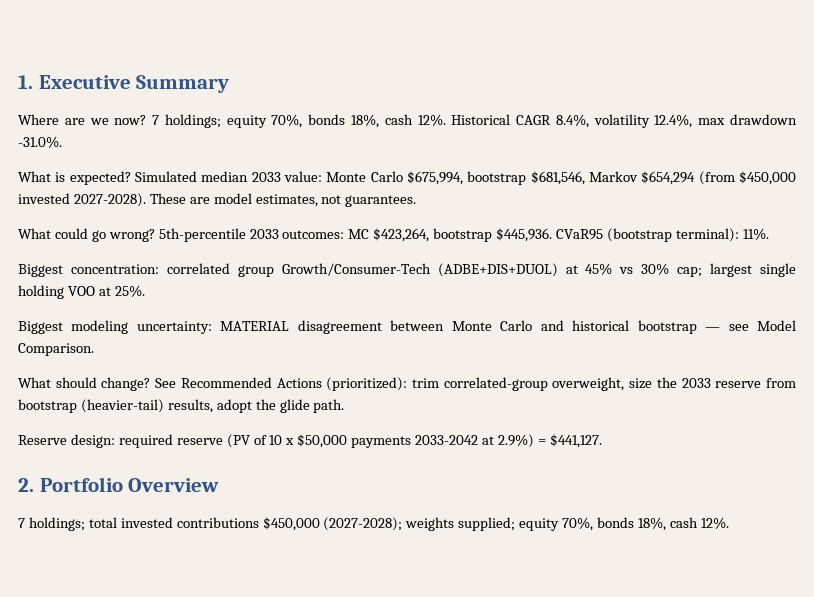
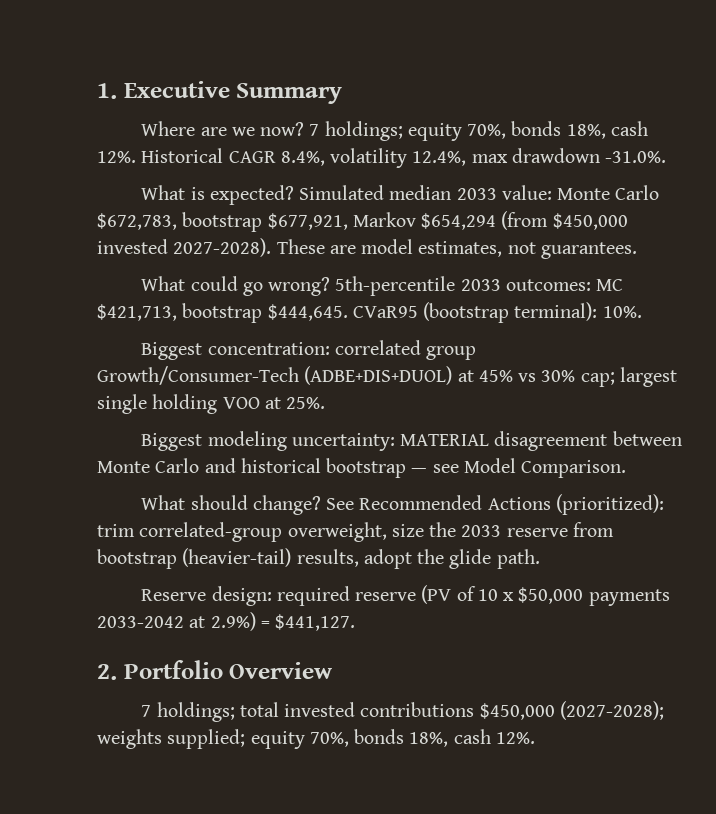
- Simulated median 2033 value: Monte Carlo $675,994, bootstrap $681,546, Markov $654,294 (from $450,000 invested 2027-2028).
+ Simulated median 2033 value: Monte Carlo $672,783, bootstrap $677,921, Markov $654,294 (from $450,000 invested 2027-2028).
- 5th-percentile 2033 outcomes: MC $423,264, bootstrap $445,936.
+ 5th-percentile 2033 outcomes: MC $421,713, bootstrap $444,645.
- CVaR95 (bootstrap terminal): 11%.
+ CVaR95 (bootstrap terminal): 10%.

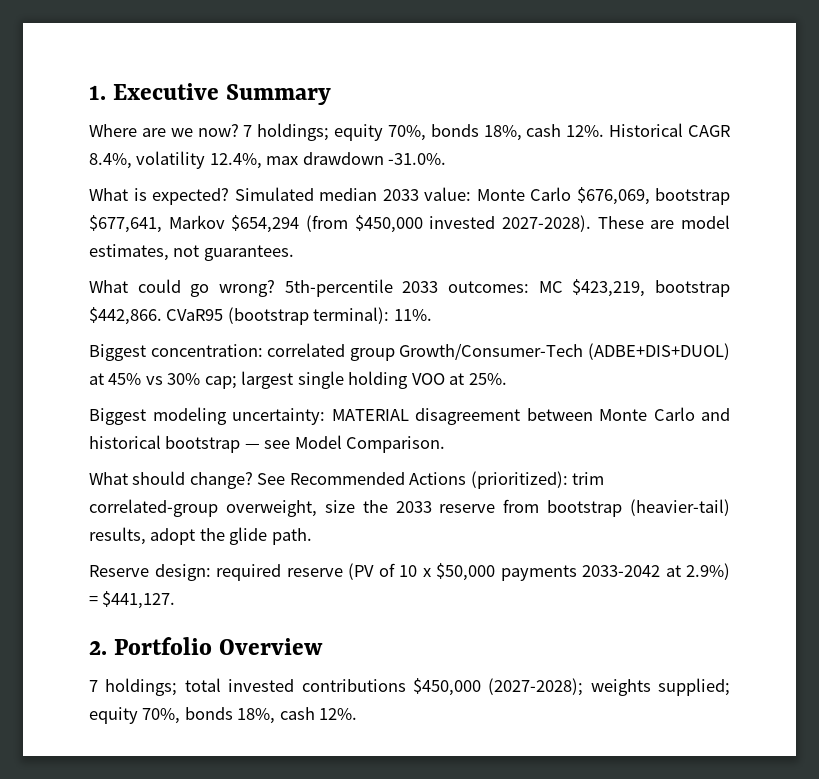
- Simulated median 2033 value: Monte Carlo $672,783, bootstrap $677,921, Markov $654,294 (from $450,000 invested 2027-2028).
+ Simulated median 2033 value: Monte Carlo $676,069, bootstrap $677,641, Markov $654,294 (from $450,000 invested 2027-2028).
- 5th-percentile 2033 outcomes: MC $421,713, bootstrap $444,645.
+ 5th-percentile 2033 outcomes: MC $423,219, bootstrap $442,866.
- CVaR95 (bootstrap terminal): 10%.
+ CVaR95 (bootstrap terminal): 11%.

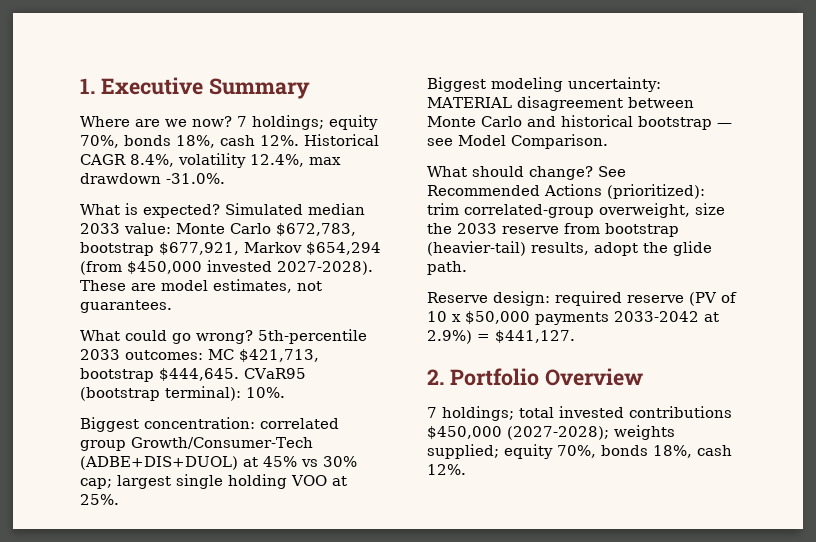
- Simulated median 2033 value: Monte Carlo $676,069, bootstrap $677,641, Markov $654,294 (from $450,000 invested 2027-2028).
+ Simulated median 2033 value: Monte Carlo $672,783, bootstrap $677,921, Markov $654,294 (from $450,000 invested 2027-2028).
- 5th-percentile 2033 outcomes: MC $423,219, bootstrap $442,866.
+ 5th-percentile 2033 outcomes: MC $421,713, bootstrap $444,645.
- CVaR95 (bootstrap terminal): 11%.
+ CVaR95 (bootstrap terminal): 10%.

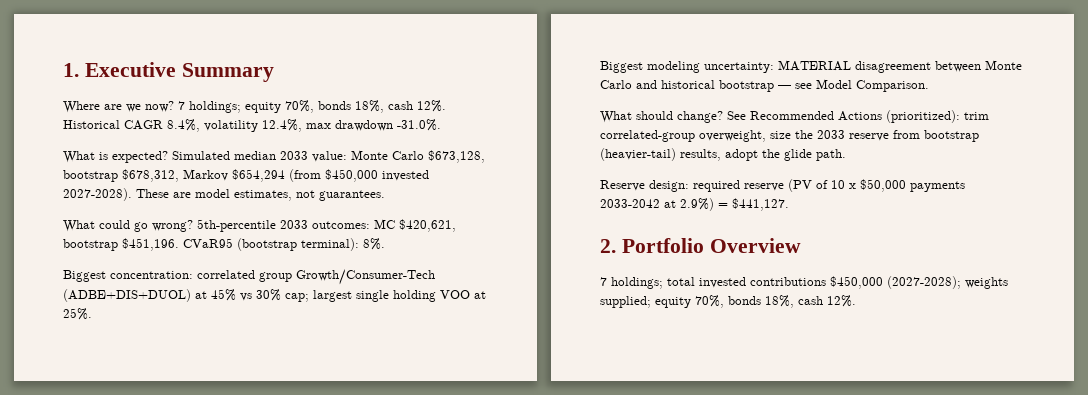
- Simulated median 2033 value: Monte Carlo $672,783, bootstrap $677,921, Markov $654,294 (from $450,000 invested 2027-2028).
+ Simulated median 2033 value: Monte Carlo $673,128, bootstrap $678,312, Markov $654,294 (from $450,000 invested 2027-2028).
- 5th-percentile 2033 outcomes: MC $421,713, bootstrap $444,645.
+ 5th-percentile 2033 outcomes: MC $420,621, bootstrap $451,196.
- CVaR95 (bootstrap terminal): 10%.
+ CVaR95 (bootstrap terminal): 8%.

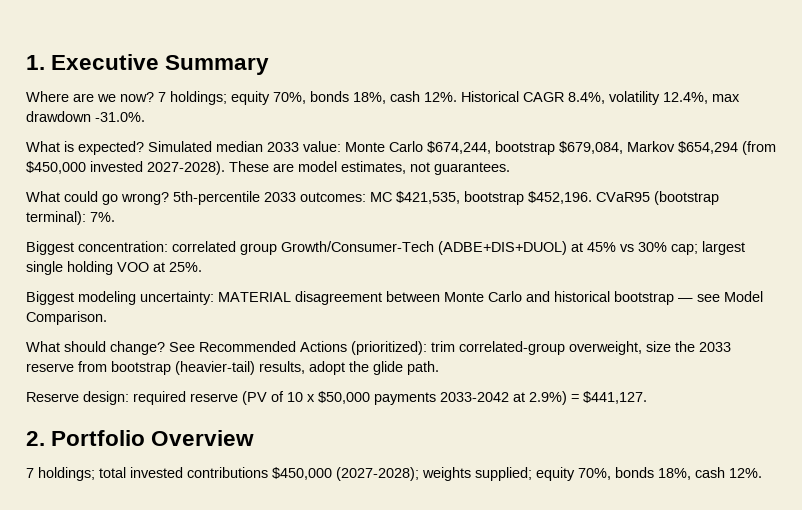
- Simulated median 2033 value: Monte Carlo $673,128, bootstrap $678,312, Markov $654,294 (from $450,000 invested 2027-2028).
+ Simulated median 2033 value: Monte Carlo $674,244, bootstrap $679,084, Markov $654,294 (from $450,000 invested 2027-2028).
- 5th-percentile 2033 outcomes: MC $420,621, bootstrap $451,196.
+ 5th-percentile 2033 outcomes: MC $421,535, bootstrap $452,196.
- CVaR95 (bootstrap terminal): 8%.
+ CVaR95 (bootstrap terminal): 7%.

